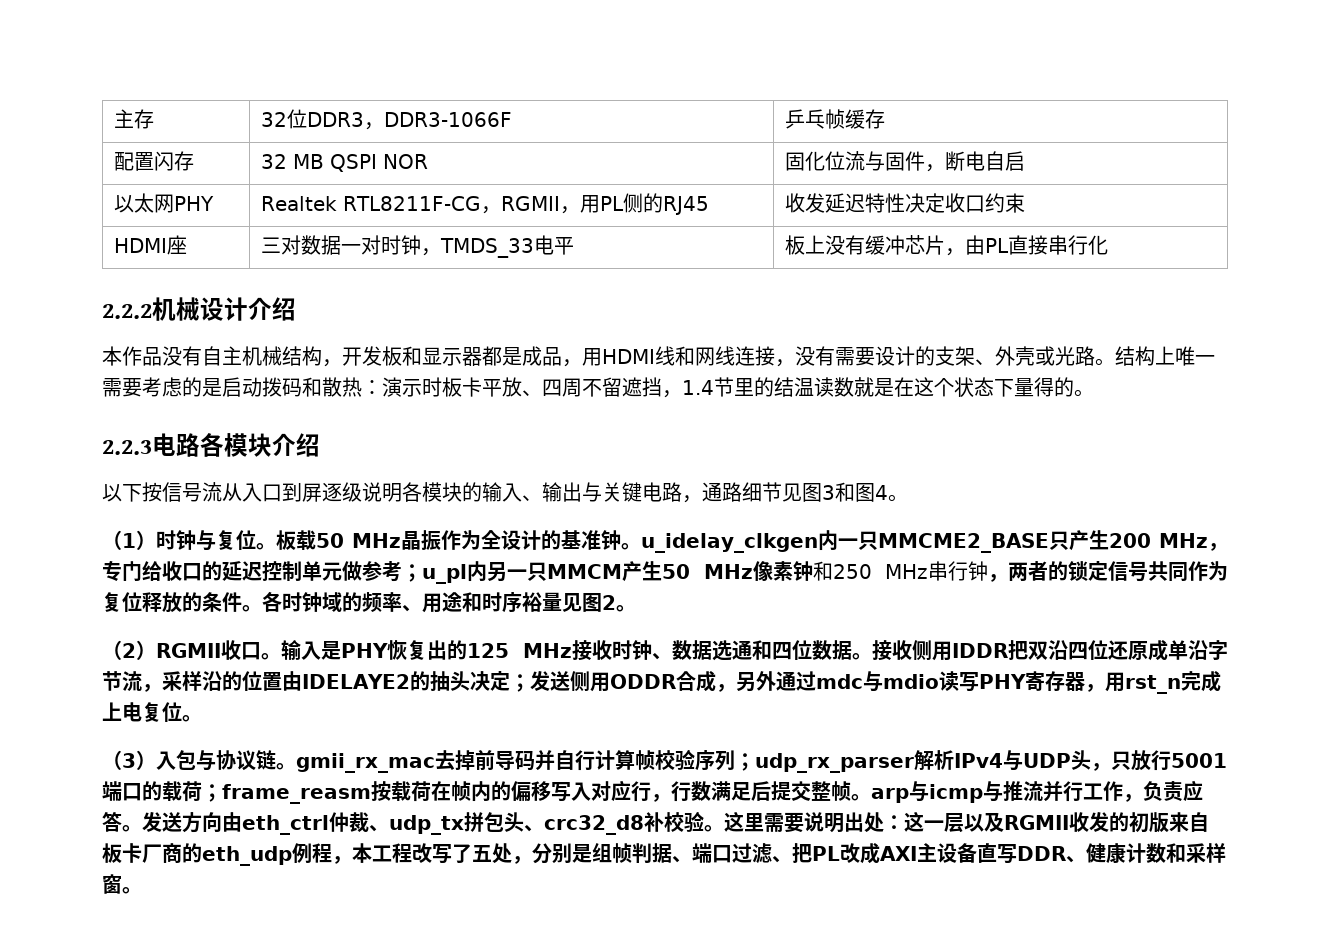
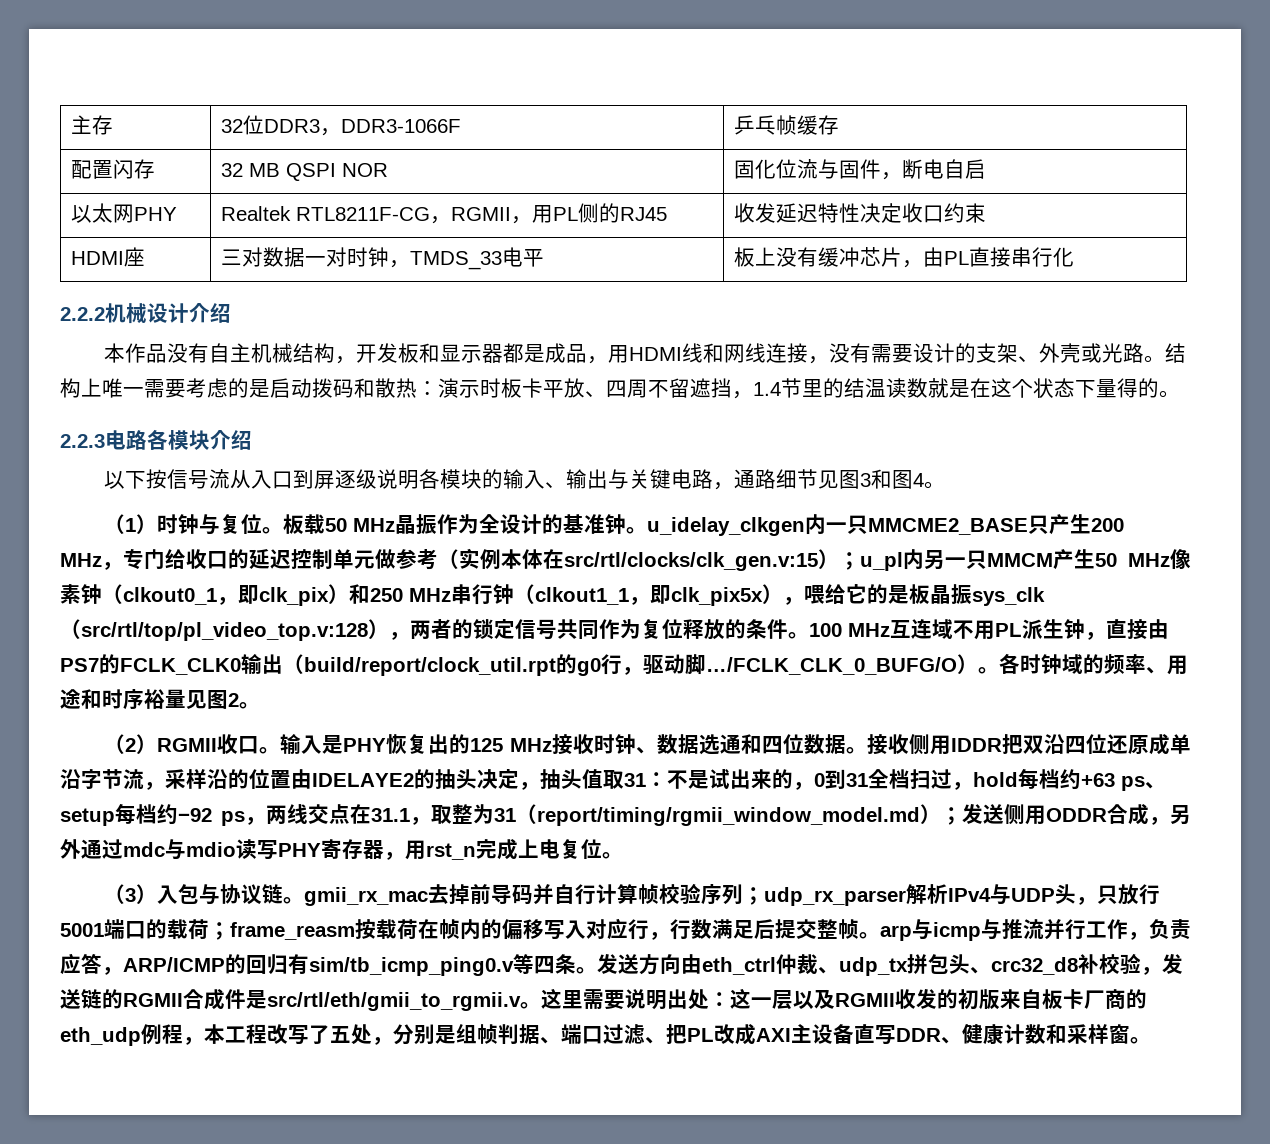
- 板载50 MHz晶振作为全设计的基准钟。u_idelay_clkgen内一只MMCME2_BASE只产生200 MHz，专门给收口的延迟控制单元做参考；u_pl内另一只MMCM产生50 MHz像素钟和250 MHz串行钟，两者的锁定信号共同作为复位释放的条件。
+ 板载50 MHz晶振作为全设计的基准钟。u_idelay_clkgen内一只MMCME2_BASE只产生200 MHz，专门给收口的延迟控制单元做参考（实例本体在src/rtl/clocks/clk_gen.v:15）；u_pl内另一只MMCM产生50 MHz像素钟（clkout0_1，即clk_pix）和250 MHz串行钟（clkout1_1，即clk_pix5x），喂给它的是板晶振sys_clk（src/rtl/top/pl_video_top.v:128），两者的锁定信号共同作为复位释放的条件。
+ 100 MHz互连域不用PL派生钟，直接由PS7的FCLK_CLK0输出（build/report/clock_util.rpt的g0行，驱动脚…/FCLK_CLK_0_BUFG/O）。
- 接收侧用IDDR把双沿四位还原成单沿字节流，采样沿的位置由IDELAYE2的抽头决定；发送侧用ODDR合成，另外通过mdc与mdio读写PHY寄存器，用rst_n完成上电复位。
+ 接收侧用IDDR把双沿四位还原成单沿字节流，采样沿的位置由IDELAYE2的抽头决定，抽头值取31：不是试出来的，0到31全档扫过，hold每档约+63 ps、setup每档约−92 ps，两线交点在31.1，取整为31（report/timing/rgmii_window_model.md）；发送侧用ODDR合成，另外通过mdc与mdio读写PHY寄存器，用rst_n完成上电复位。
- （3）入包与协议链。gmii_rx_mac去掉前导码并自行计算帧校验序列；udp_rx_parser解析IPv4与UDP头，只放行5001端口的载荷；frame_reasm按载荷在帧内的偏移写入对应行，行数满足后提交整帧。arp与icmp与推流并行工作，负责应答。
+ （3）入包与协议链。gmii_rx_mac去掉前导码并自行计算帧校验序列；udp_rx_parser解析IPv4与UDP头，只放行5001端口的载荷；frame_reasm按载荷在帧内的偏移写入对应行，行数满足后提交整帧。arp与icmp与推流并行工作，负责应答，ARP/ICMP的回归有sim/tb_icmp_ping0.v等四条。
- 发送方向由eth_ctrl仲裁、udp_tx拼包头、crc32_d8补校验。
+ 发送方向由eth_ctrl仲裁、udp_tx拼包头、crc32_d8补校验，发送链的RGMII合成件是src/rtl/eth/gmii_to_rgmii.v。

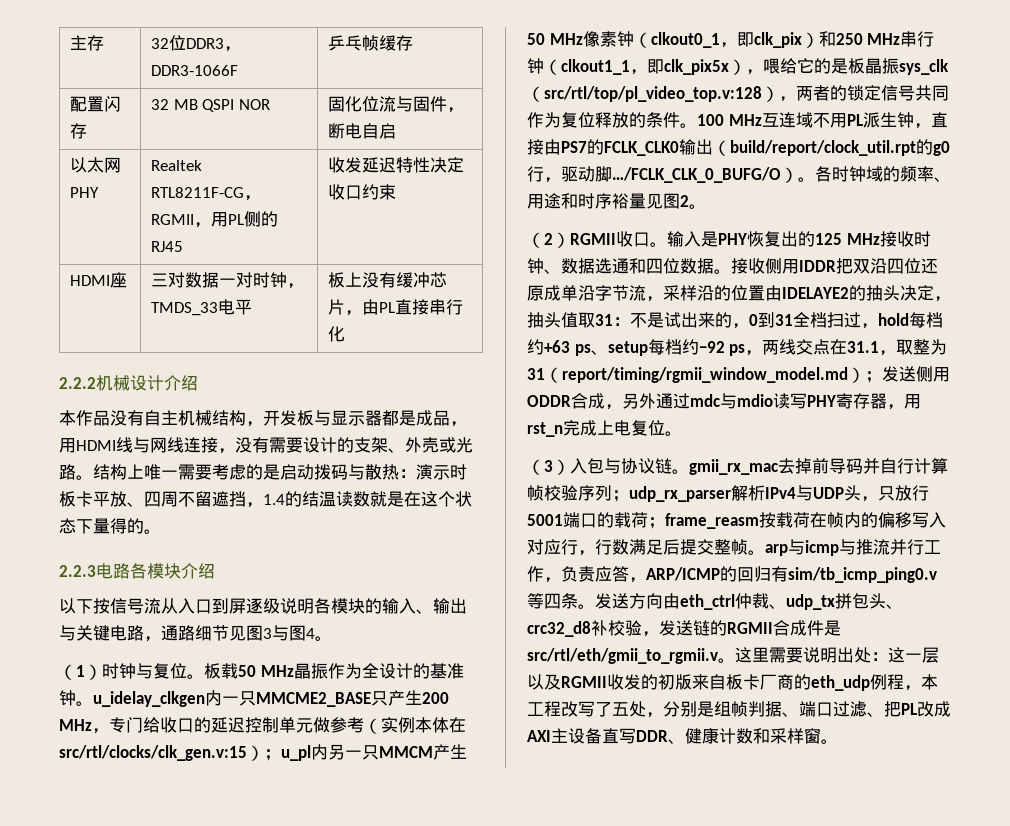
- 本作品没有自主机械结构，开发板和显示器都是成品，用HDMI线和网线连接，没有需要设计的支架、外壳或光路。
+ 本作品没有自主机械结构，开发板与显示器都是成品，用HDMI线与网线连接，没有需要设计的支架、外壳或光路。
- 结构上唯一需要考虑的是启动拨码和散热：演示时板卡平放、四周不留遮挡，1.4节里的结温读数就是在这个状态下量得的。
+ 结构上唯一需要考虑的是启动拨码与散热：演示时板卡平放、四周不留遮挡，1.4的结温读数就是在这个状态下量得的。
- 以下按信号流从入口到屏逐级说明各模块的输入、输出与关键电路，通路细节见图3和图4。
+ 以下按信号流从入口到屏逐级说明各模块的输入、输出与关键电路，通路细节见图3与图4。

